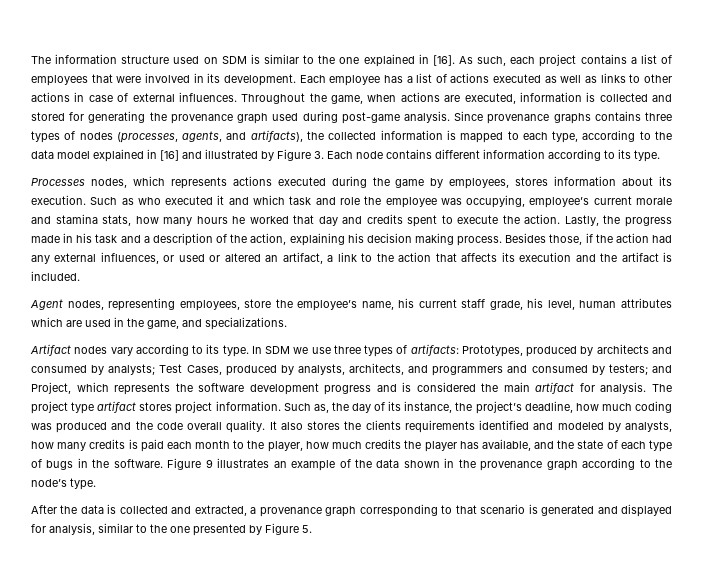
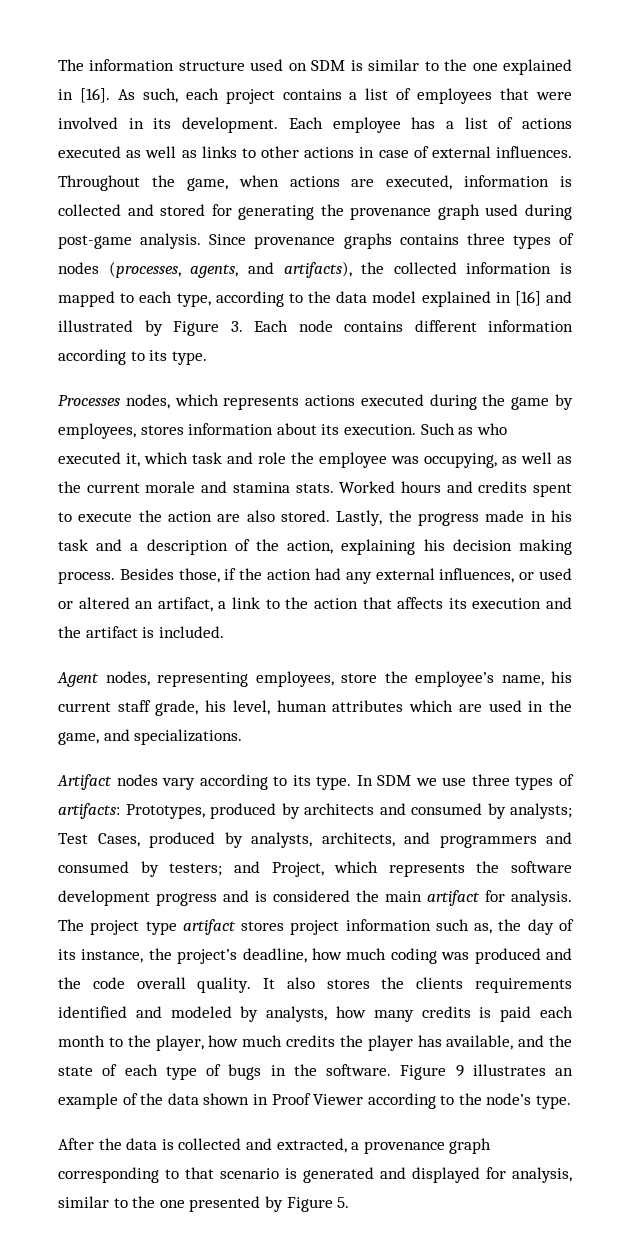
- Such as who executed it and which task and role the employee was occupying, employee’s current morale and stamina stats, how many hours he worked that day and credits spent to execute the action.
+ Such as who executed it, which task and role the employee was occupying, as well as the current morale and stamina stats. Worked hours and credits spent to execute the action are also stored.
- The project type artifact stores project information. Such as, the day of its instance, the project’s deadline, how much coding was produced and the code overall quality.
+ The project type artifact stores project information such as, the day of its instance, the project’s deadline, how much coding was produced and the code overall quality.
- Figure 9 illustrates an example of the data shown in the provenance graph according to the node’s type.
+ Figure 9 illustrates an example of the data shown in Proof Viewer according to the node’s type.

